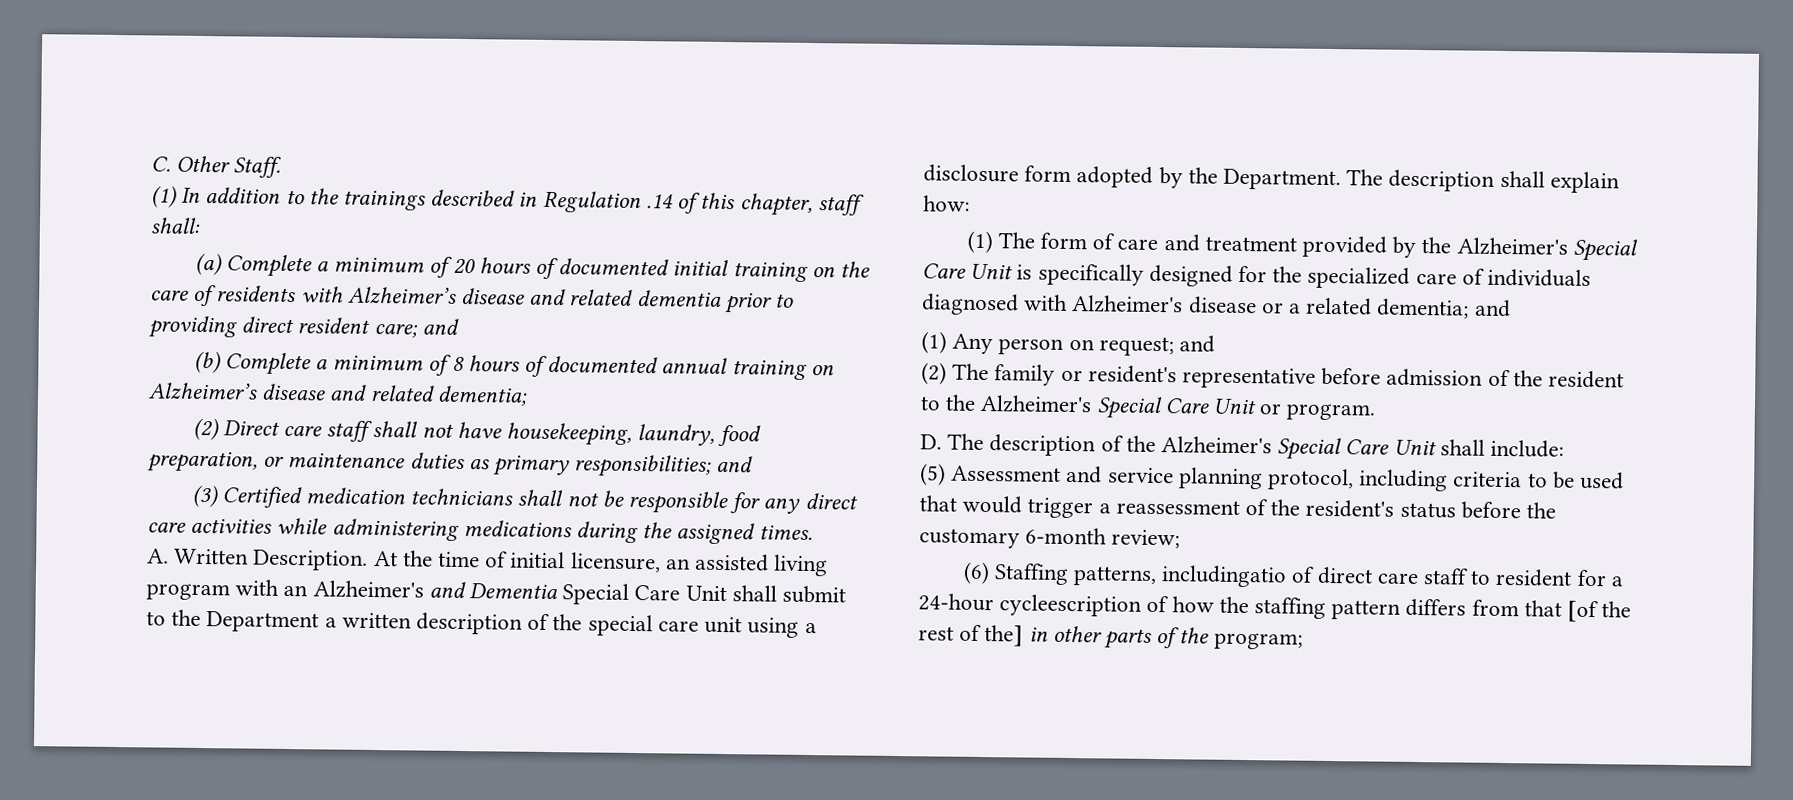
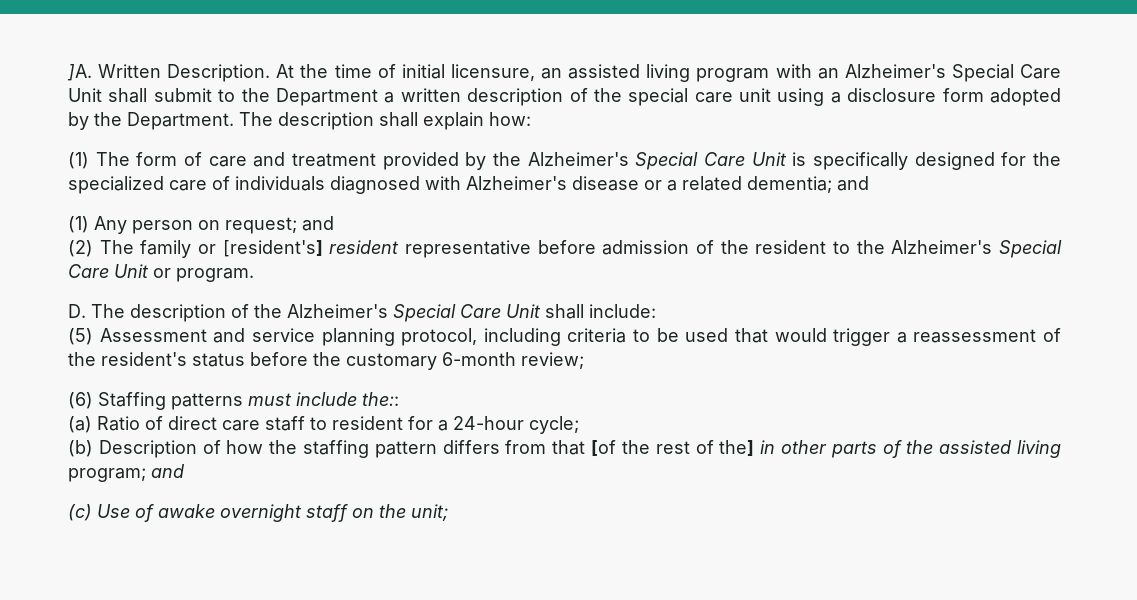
- C. Other Staff.
- (1) In addition to the trainings described in Regulation .14 of this chapter, staff shall:
- (a) Complete a minimum of 20 hours of documented initial training on the care of residents with Alzheimer’s disease and related dementia prior to providing direct resident care; and
- (b) Complete a minimum of 8 hours of documented annual training on Alzheimer’s disease and related dementia;
- (2) Direct care staff shall not have housekeeping, laundry, food preparation, or maintenance duties as primary responsibilities; and
- (3) Certified medication technicians shall not be responsible for any direct care activities while administering medications during the assigned times.
- A. Written Description.
+ ]A. Written Description.
- At the time of initial licensure, an assisted living program with an Alzheimer's and Dementia Special Care Unit shall submit to the Department a written description of the special care unit using a disclosure form adopted by the Department.
+ At the time of initial licensure, an assisted living program with an Alzheimer's Special Care Unit shall submit to the Department a written description of the special care unit using a disclosure form adopted by the Department.
- (2) The family or resident's representative before admission of the resident to the Alzheimer's Special Care Unit or program.
+ (2) The family or [resident's] resident representative before admission of the resident to the Alzheimer's Special Care Unit or program.
- (6) Staffing patterns, includingatio of direct care staff to resident for a 24-hour cycleescription of how the staffing pattern differs from that [of the rest of the] in other parts of the program;
+ (6) Staffing patterns must include the::
+ (a) Ratio of direct care staff to resident for a 24-hour cycle;
+ (b) Description of how the staffing pattern differs from that [of the rest of the] in other parts of the assisted living program; and
+ (c) Use of awake overnight staff on the unit;

